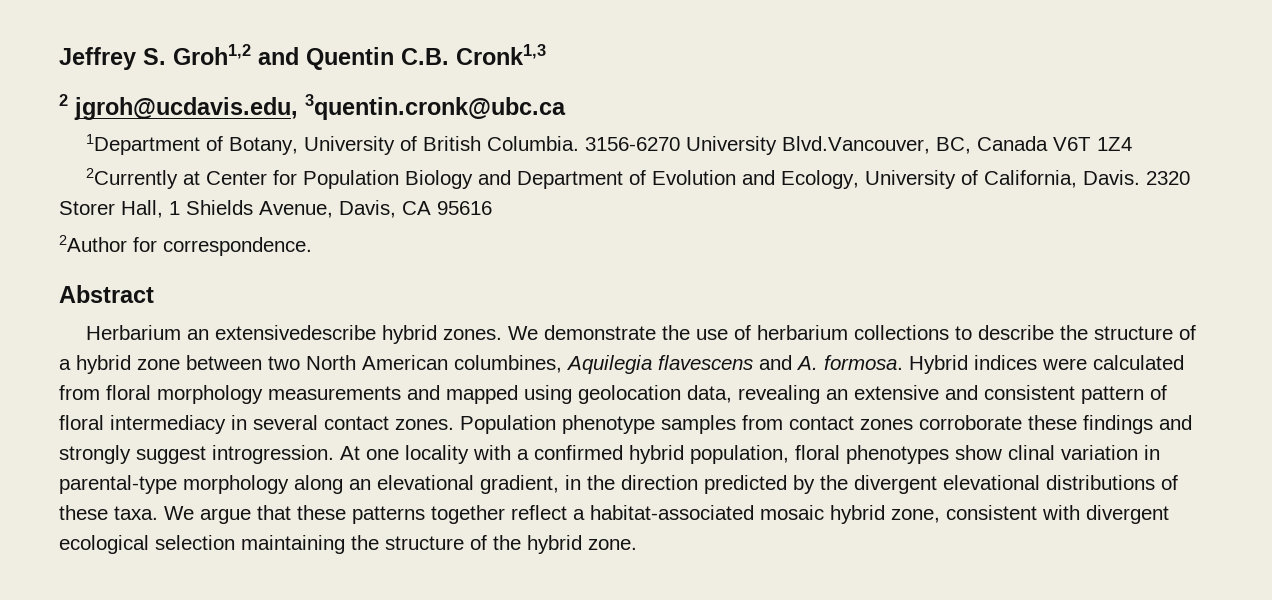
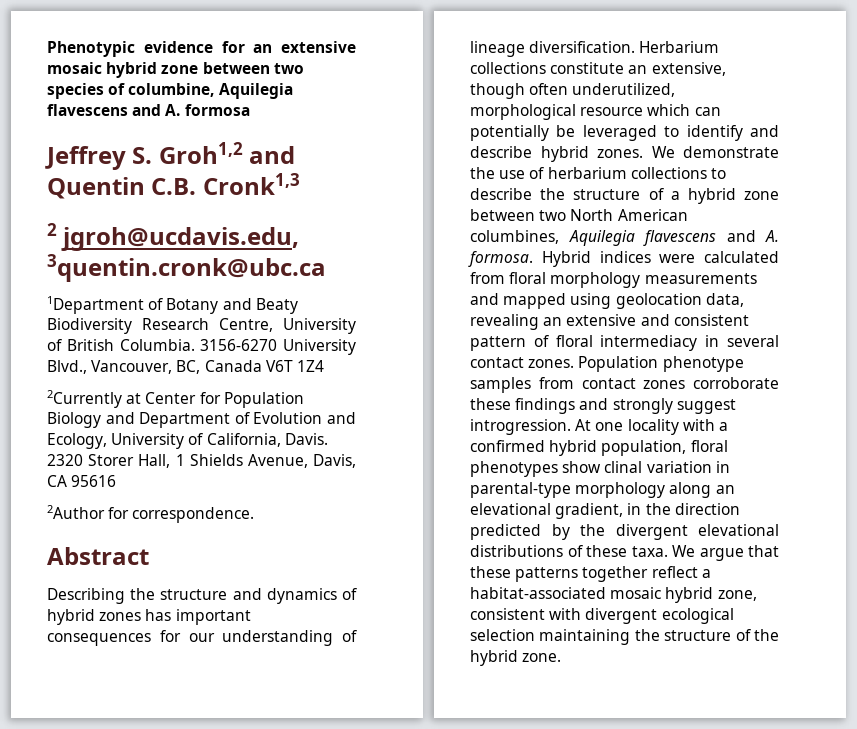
+ Phenotypic evidence for an extensive mosaic hybrid zone between two species of columbine, Aquilegia flavescens and A. formosa
- 1Department of Botany, University of British Columbia.
+ 1Department of Botany and Beaty Biodiversity Research Centre, University of British Columbia.
- 3156-6270 University Blvd.Vancouver, BC, Canada V6T 1Z4
+ 3156-6270 University Blvd., Vancouver, BC, Canada V6T 1Z4
- Herbarium an extensivedescribe hybrid zones.
+ Describing the structure and dynamics of hybrid zones has important consequences for our understanding of lineage diversification. Herbarium collections constitute an extensive, though often underutilized, morphological resource which can potentially be leveraged to identify and describe hybrid zones.

